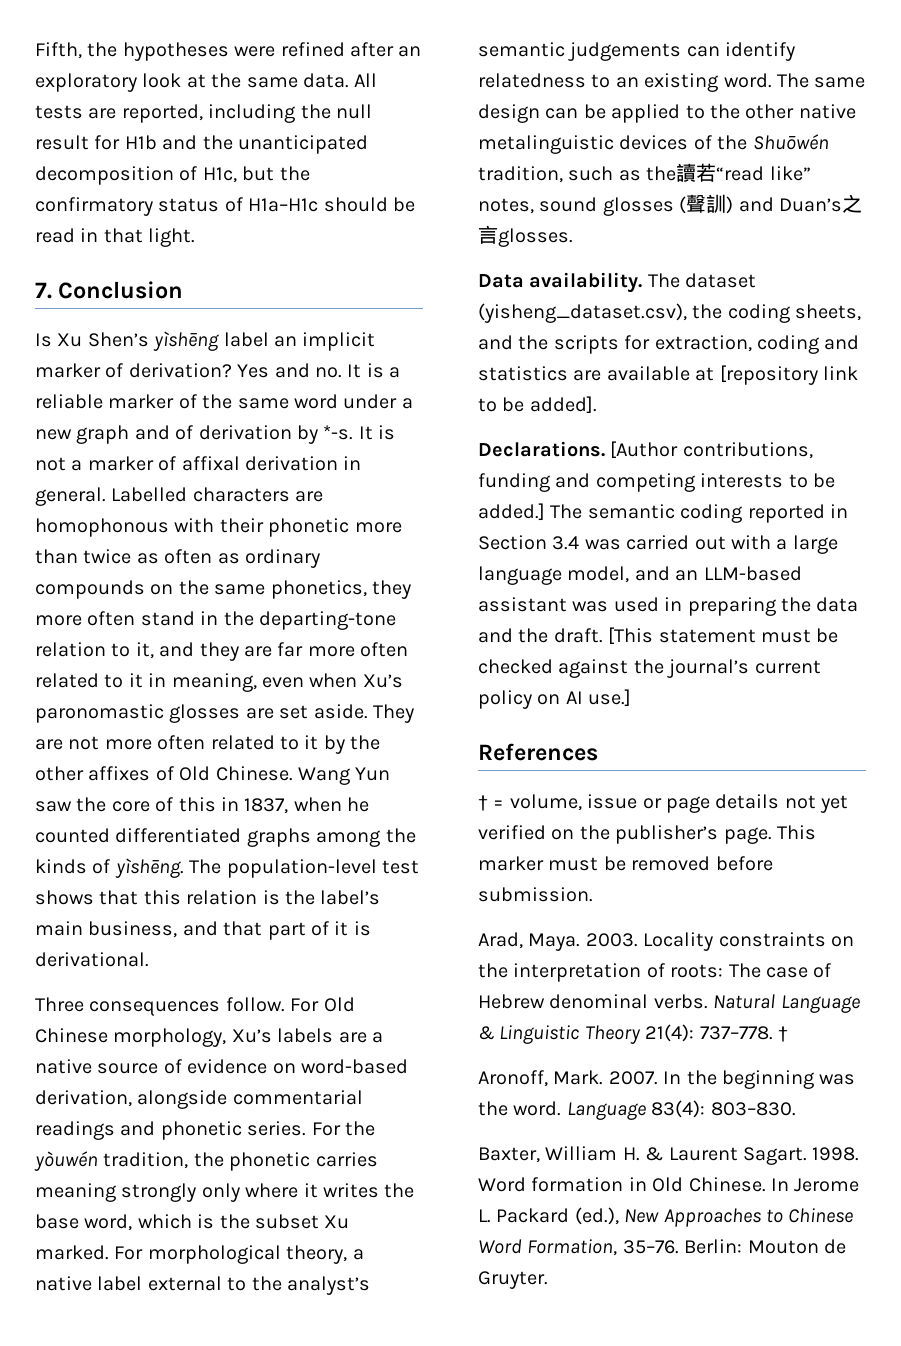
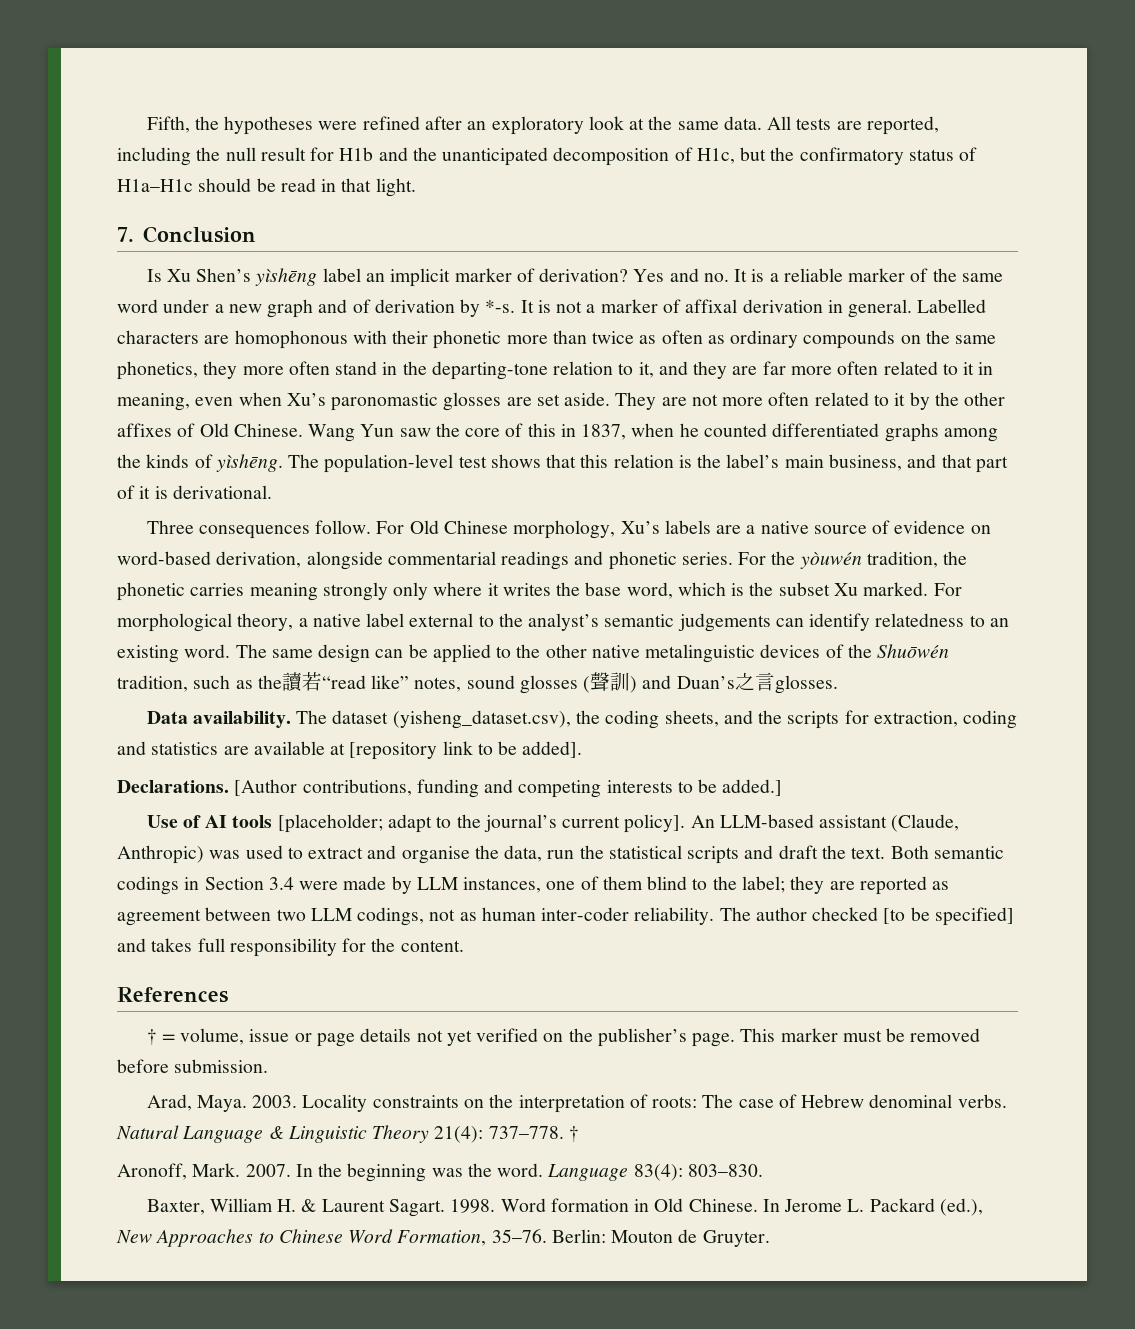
- [Author contributions, funding and competing interests to be added.] The semantic coding reported in Section 3.4 was carried out with a large language model, and an LLM-based assistant was used in preparing the data and the draft. [This statement must be checked against the journal’s current policy on AI use.]
+ [Author contributions, funding and competing interests to be added.]
+ Use of AI tools [placeholder; adapt to the journal’s current policy]. An LLM-based assistant (Claude, Anthropic) was used to extract and organise the data, run the statistical scripts and draft the text. Both semantic codings in Section 3.4 were made by LLM instances, one of them blind to the label; they are reported as agreement between two LLM codings, not as human inter-coder reliability. The author checked [to be specified] and takes full responsibility for the content.

